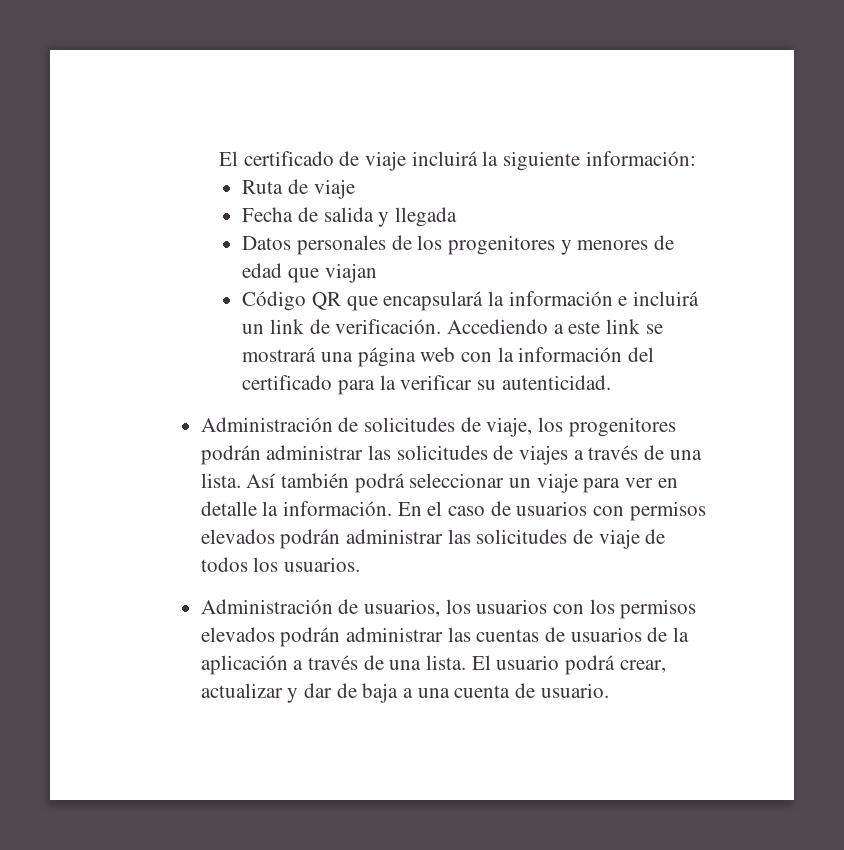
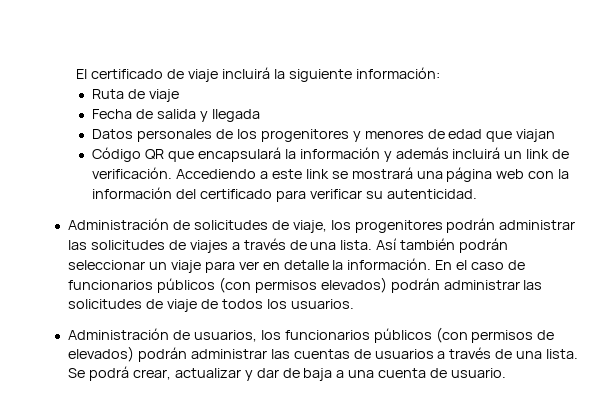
- Código QR que encapsulará la información e incluirá un link de verificación.
+ Código QR que encapsulará la información y además incluirá un link de verificación.
- Accediendo a este link se mostrará una página web con la información del certificado para la verificar su autenticidad.
+ Accediendo a este link se mostrará una página web con la información del certificado para verificar su autenticidad.
- Así también podrá seleccionar un viaje para ver en detalle la información.
+ Así también podrán seleccionar un viaje para ver en detalle la información.
- En el caso de usuarios con permisos elevados podrán administrar las solicitudes de viaje de todos los usuarios.
+ En el caso de funcionarios públicos (con permisos elevados) podrán administrar las solicitudes de viaje de todos los usuarios.
- Administración de usuarios, los usuarios con los permisos elevados podrán administrar las cuentas de usuarios de la aplicación a través de una lista. El usuario podrá crear, actualizar y dar de baja a una cuenta de usuario.
+ Administración de usuarios, los funcionarios públicos (con permisos de elevados) podrán administrar las cuentas de usuarios a través de una lista. Se podrá crear, actualizar y dar de baja a una cuenta de usuario.

